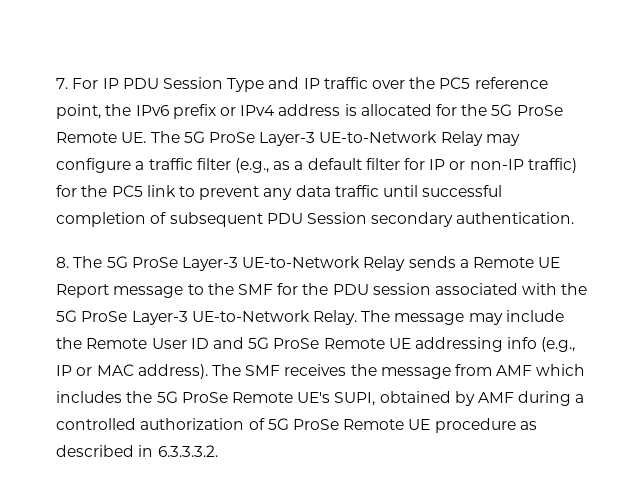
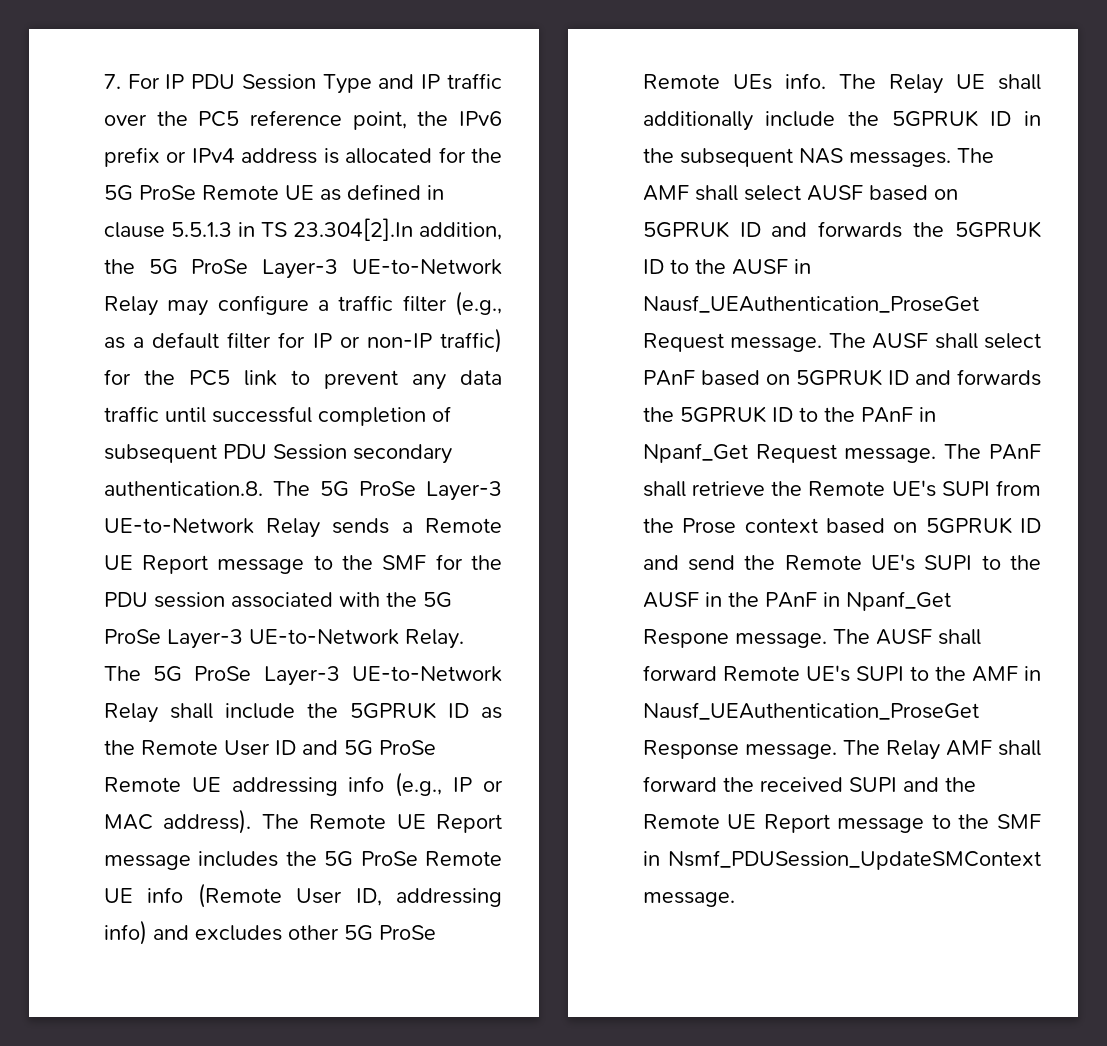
- 7. For IP PDU Session Type and IP traffic over the PC5 reference point, the IPv6 prefix or IPv4 address is allocated for the 5G ProSe Remote UE. The 5G ProSe Layer-3 UE-to-Network Relay may configure a traffic filter (e.g., as a default filter for IP or non-IP traffic) for the PC5 link to prevent any data traffic until successful completion of subsequent PDU Session secondary authentication.
- 8. The 5G ProSe Layer-3 UE-to-Network Relay sends a Remote UE Report message to the SMF for the PDU session associated with the 5G ProSe Layer-3 UE-to-Network Relay.
+ 7. For IP PDU Session Type and IP traffic over the PC5 reference point, the IPv6 prefix or IPv4 address is allocated for the 5G ProSe Remote UE as defined in clause 5.5.1.3 in TS 23.304[2].In addition, the 5G ProSe Layer-3 UE-to-Network Relay may configure a traffic filter (e.g., as a default filter for IP or non-IP traffic) for the PC5 link to prevent any data traffic until successful completion of subsequent PDU Session secondary authentication.8. The 5G ProSe Layer-3 UE-to-Network Relay sends a Remote UE Report message to the SMF for the PDU session associated with the 5G ProSe Layer-3 UE-to-Network Relay.
- The message may include the Remote User ID and 5G ProSe Remote UE addressing info (e.g., IP or MAC address).
+ The 5G ProSe Layer-3 UE-to-Network Relay shall include the 5GPRUK ID as the Remote User ID and 5G ProSe Remote UE addressing info (e.g., IP or MAC address).
- The SMF receives the message from AMF which includes the 5G ProSe Remote UE's SUPI, obtained by AMF during a controlled authorization of 5G ProSe Remote UE procedure as described in 6.3.3.3.2.
+ The Remote UE Report message includes the 5G ProSe Remote UE info (Remote User ID, addressing info) and excludes other 5G ProSe Remote UEs info. The Relay UE shall additionally include the 5GPRUK ID in the subsequent NAS messages. The AMF shall select AUSF based on 5GPRUK ID and forwards the 5GPRUK ID to the AUSF in Nausf_UEAuthentication_ProseGet Request message. The AUSF shall select PAnF based on 5GPRUK ID and forwards the 5GPRUK ID to the PAnF in Npanf_Get Request message. The PAnF shall retrieve the Remote UE's SUPI from the Prose context based on 5GPRUK ID and send the Remote UE's SUPI to the AUSF in the PAnF in Npanf_Get Respone message. The AUSF shall forward Remote UE's SUPI to the AMF in Nausf_UEAuthentication_ProseGet Response message. The Relay AMF shall forward the received SUPI and the Remote UE Report message to the SMF in Nsmf_PDUSession_UpdateSMContext message.

